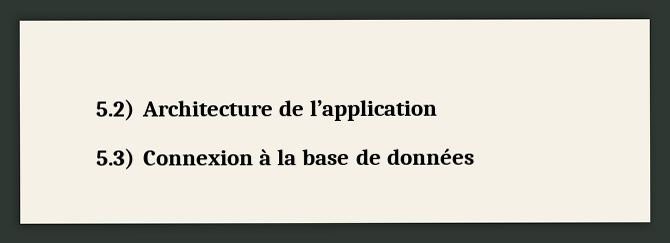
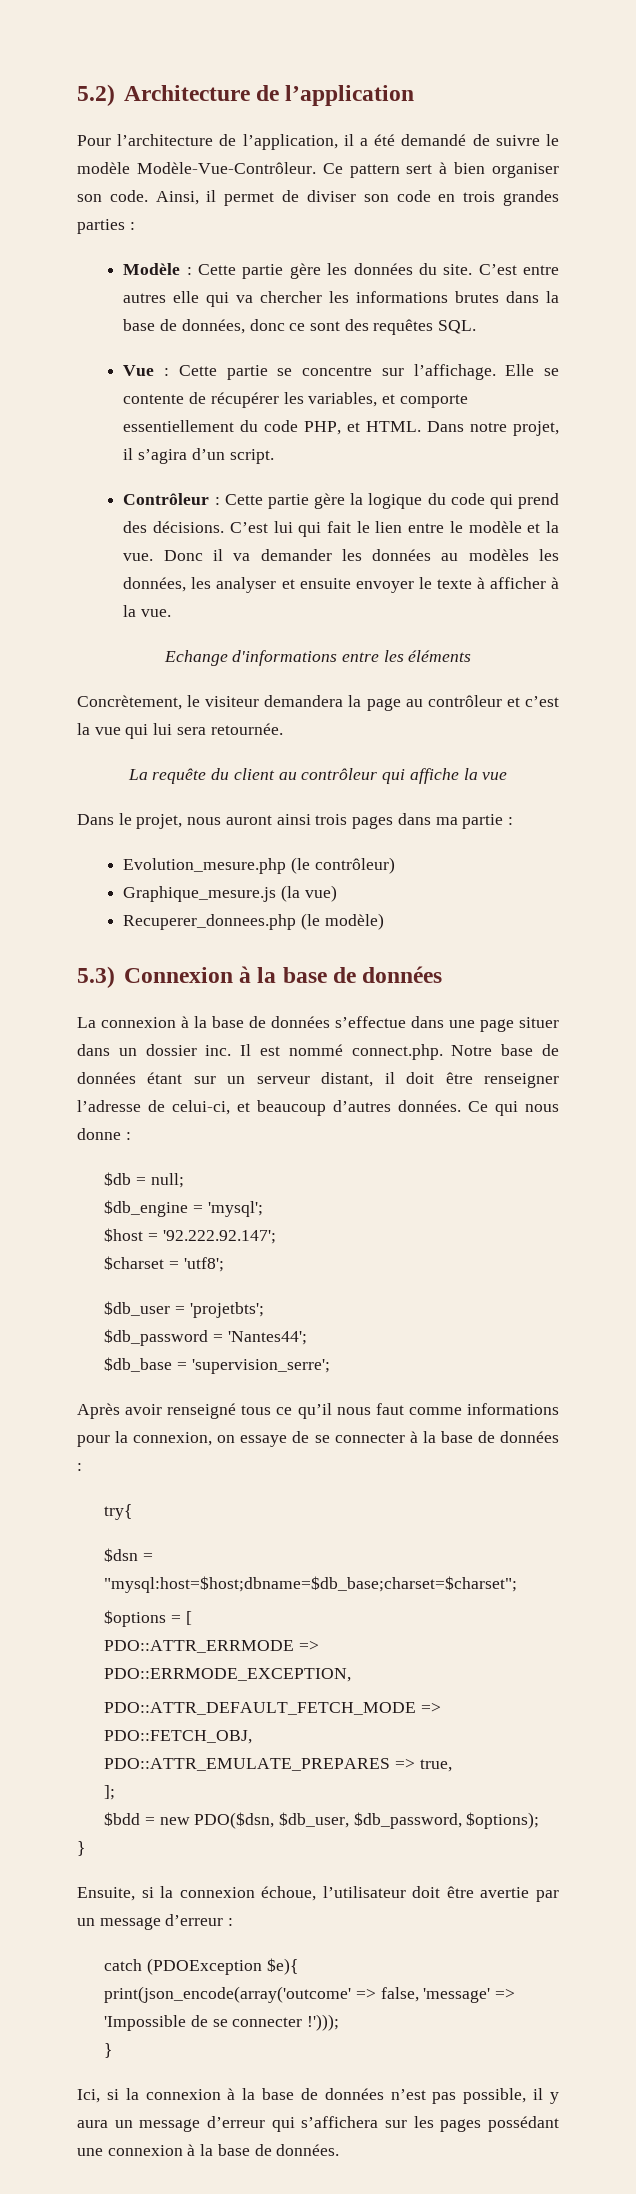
+ Pour l’architecture de l’application, il a été demandé de suivre le modèle Modèle-Vue-Contrôleur. Ce pattern sert à bien organiser son code. Ainsi, il permet de diviser son code en trois grandes parties :
+ Modèle : Cette partie gère les données du site. C’est entre autres elle qui va chercher les informations brutes dans la base de données, donc ce sont des requêtes SQL.
+ Vue : Cette partie se concentre sur l’affichage. Elle se contente de récupérer les variables, et comporte essentiellement du code PHP, et HTML. Dans notre projet, il s’agira d’un script.
+ Contrôleur : Cette partie gère la logique du code qui prend des décisions. C’est lui qui fait le lien entre le modèle et la vue. Donc il va demander les données au modèles les données, les analyser et ensuite envoyer le texte à afficher à la vue.
+ Echange d'informations entre les éléments
+ Concrètement, le visiteur demandera la page au contrôleur et c’est la vue qui lui sera retournée.
+ La requête du client au contrôleur qui affiche la vue
+ Dans le projet, nous auront ainsi trois pages dans ma partie :
+ Evolution_mesure.php (le contrôleur)
+ Graphique_mesure.js (la vue)
+ Recuperer_donnees.php (le modèle)
+ La connexion à la base de données s’effectue dans une page situer dans un dossier inc. Il est nommé connect.php. Notre base de données étant sur un serveur distant, il doit être renseigner l’adresse de celui-ci, et beaucoup d’autres données. Ce qui nous donne :
+ $db = null;
+ $db_engine = 'mysql';
+ $host = '92.222.92.147';
+ $charset = 'utf8';
+ $db_user = 'projetbts';
+ $db_password = 'Nantes44';
+ $db_base = 'supervision_serre';
+ Après avoir renseigné tous ce qu’il nous faut comme informations pour la connexion, on essaye de se connecter à la base de données :
+ try{
+ $dsn = "mysql:host=$host;dbname=$db_base;charset=$charset";
+ $options = [
+ PDO::ATTR_ERRMODE => PDO::ERRMODE_EXCEPTION,
+ PDO::ATTR_DEFAULT_FETCH_MODE => PDO::FETCH_OBJ,
+ PDO::ATTR_EMULATE_PREPARES => true,
+ ];
+ $bdd = new PDO($dsn, $db_user, $db_password, $options);
+ }
+ Ensuite, si la connexion échoue, l’utilisateur doit être avertie par un message d’erreur :
+ catch (PDOException $e){
+ print(json_encode(array('outcome' => false, 'message' => 'Impossible de se connecter !')));
+ }
+ Ici, si la connexion à la base de données n’est pas possible, il y aura un message d’erreur qui s’affichera sur les pages possédant une connexion à la base de données.

